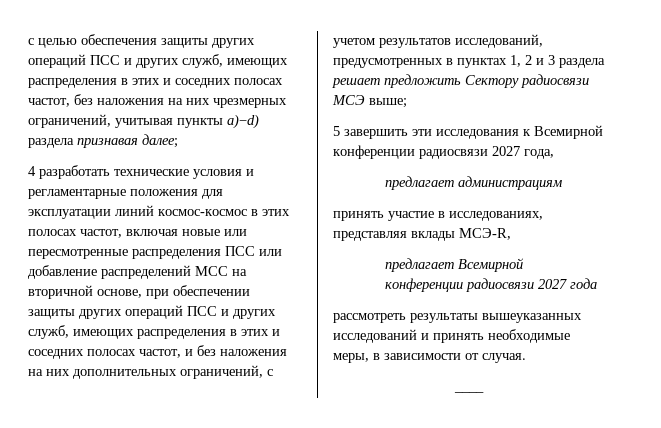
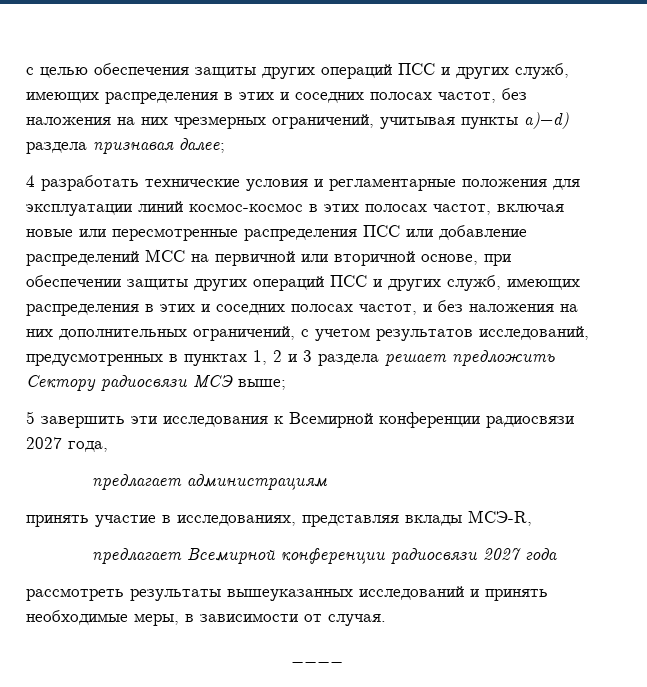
- 4 разработать технические условия и регламентарные положения для эксплуатации линий космос-космос в этих полосах частот, включая новые или пересмотренные распределения ПСС или добавление распределений МСС на вторичной основе, при обеспечении защиты других операций ПСС и других служб, имеющих распределения в этих и соседних полосах частот, и без наложения на них дополнительных ограничений, с учетом результатов исследований, предусмотренных в пунктах 1, 2 и 3 раздела решает предложить Сектору радиосвязи МСЭ выше;
+ 4 разработать технические условия и регламентарные положения для эксплуатации линий космос-космос в этих полосах частот, включая новые или пересмотренные распределения ПСС или добавление распределений МСС на первичной или вторичной основе, при обеспечении защиты других операций ПСС и других служб, имеющих распределения в этих и соседних полосах частот, и без наложения на них дополнительных ограничений, с учетом результатов исследований, предусмотренных в пунктах 1, 2 и 3 раздела решает предложить Сектору радиосвязи МСЭ выше;

